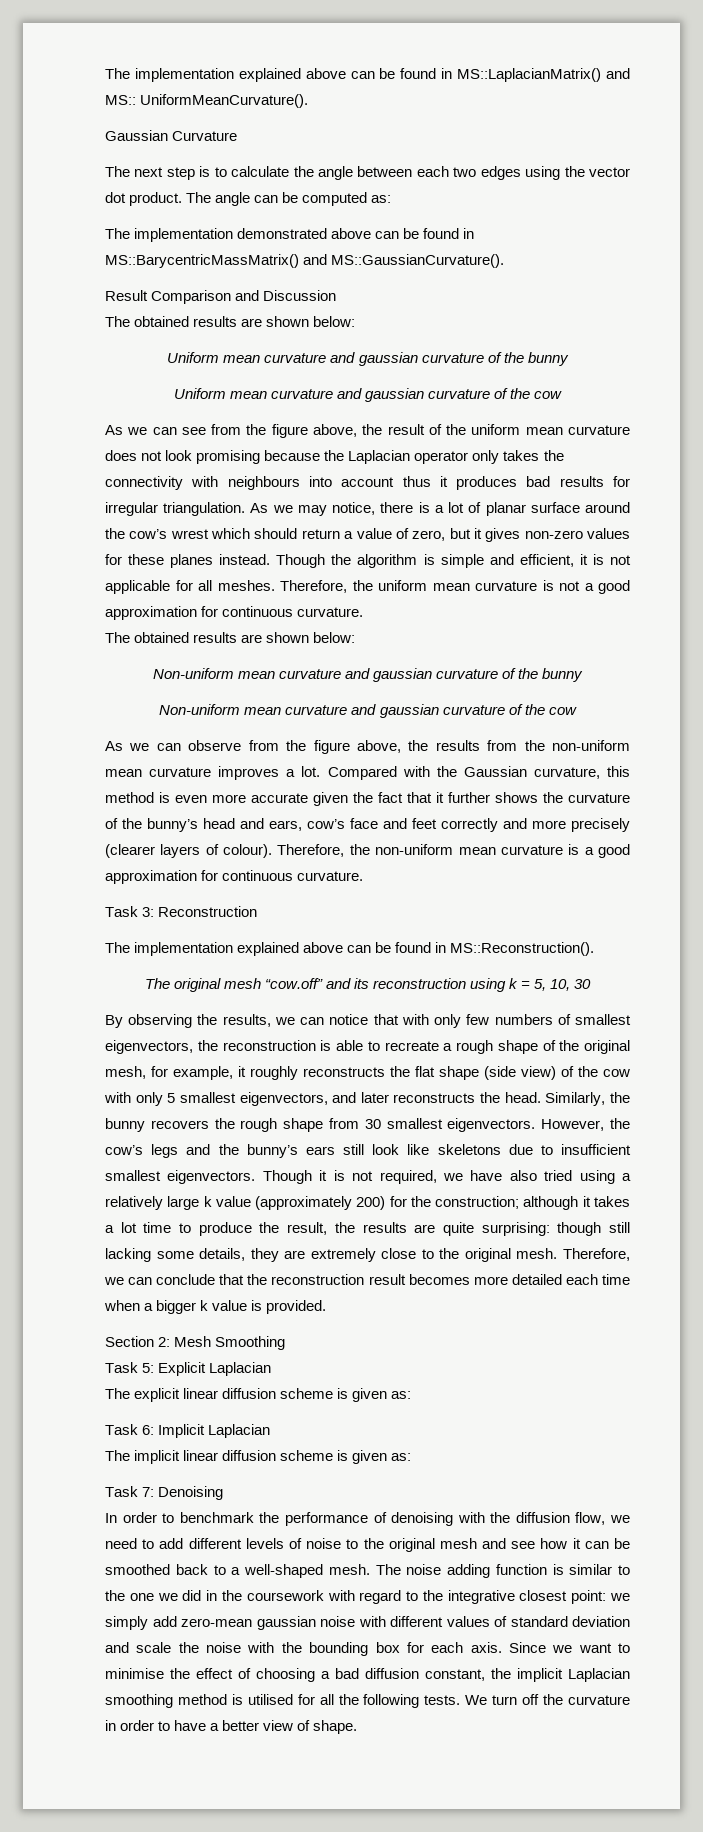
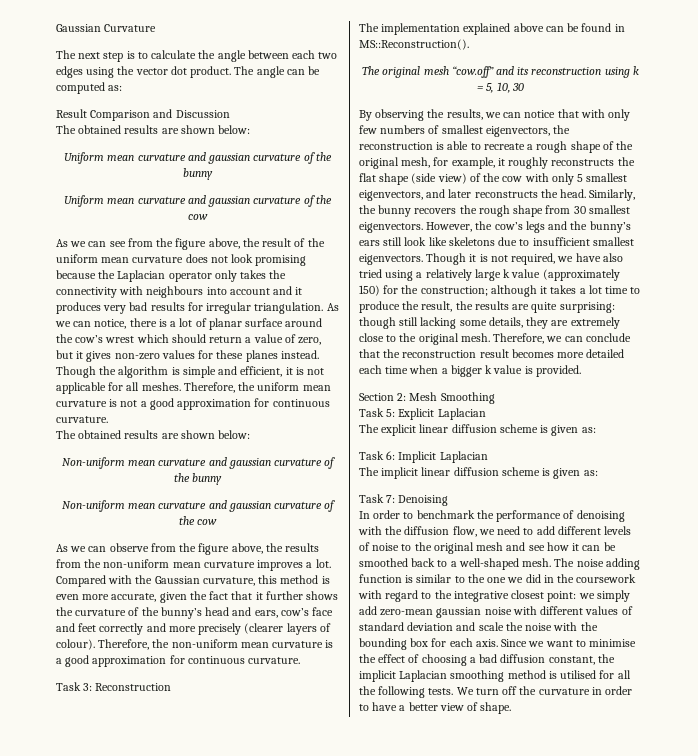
- The implementation explained above can be found in MS::LaplacianMatrix() and MS:: UniformMeanCurvature().
- The implementation demonstrated above can be found in MS::BarycentricMassMatrix() and MS::GaussianCurvature().
- As we can see from the figure above, the result of the uniform mean curvature does not look promising because the Laplacian operator only takes the connectivity with neighbours into account thus it produces bad results for irregular triangulation.
+ As we can see from the figure above, the result of the uniform mean curvature does not look promising because the Laplacian operator only takes the connectivity with neighbours into account and it produces very bad results for irregular triangulation.
- As we may notice, there is a lot of planar surface around the cow’s wrest which should return a value of zero, but it gives non-zero values for these planes instead.
+ As we can notice, there is a lot of planar surface around the cow’s wrest which should return a value of zero, but it gives non-zero values for these planes instead.
- Compared with the Gaussian curvature, this method is even more accurate given the fact that it further shows the curvature of the bunny’s head and ears, cow’s face and feet correctly and more precisely (clearer layers of colour).
+ Compared with the Gaussian curvature, this method is even more accurate, given the fact that it further shows the curvature of the bunny’s head and ears, cow’s face and feet correctly and more precisely (clearer layers of colour).
- Though it is not required, we have also tried using a relatively large k value (approximately 200) for the construction; although it takes a lot time to produce the result, the results are quite surprising: though still lacking some details, they are extremely close to the original mesh.
+ Though it is not required, we have also tried using a relatively large k value (approximately 150) for the construction; although it takes a lot time to produce the result, the results are quite surprising: though still lacking some details, they are extremely close to the original mesh.

